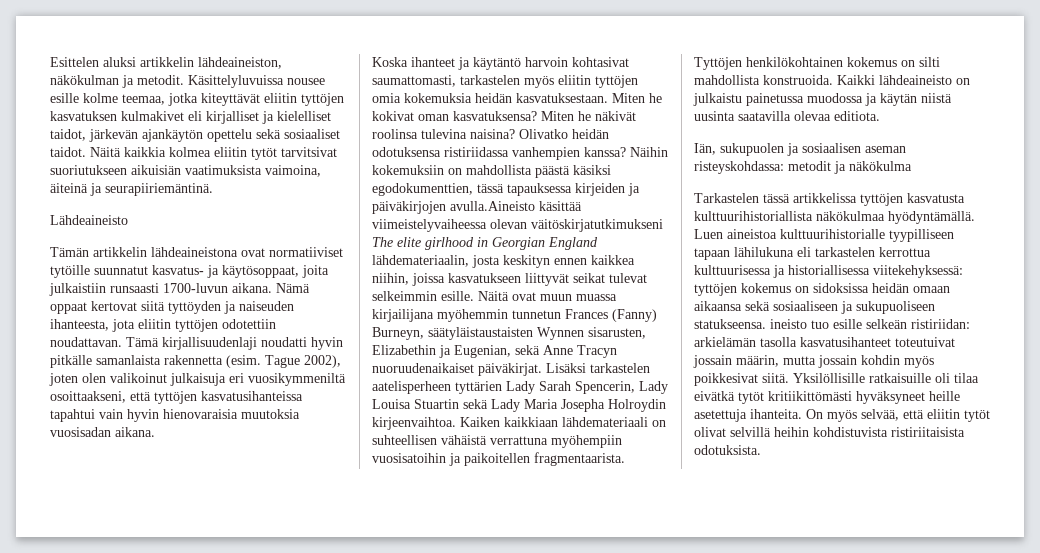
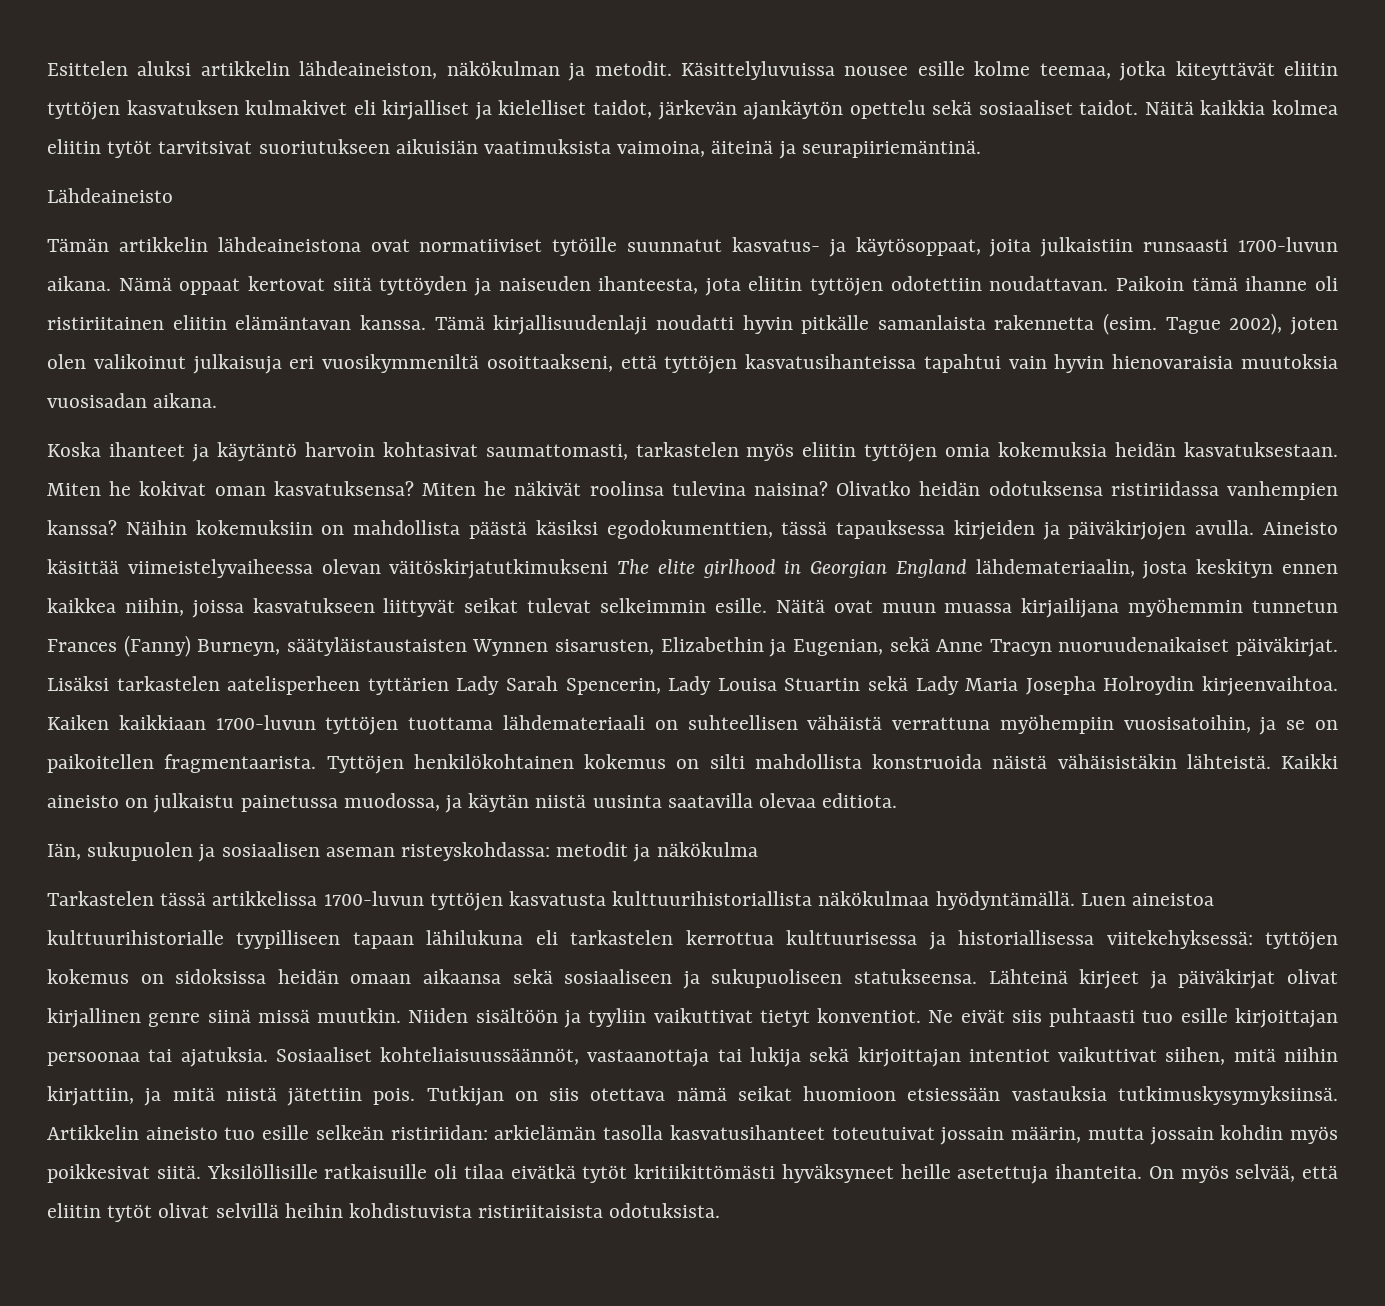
+ Paikoin tämä ihanne oli ristiriitainen eliitin elämäntavan kanssa.
- Näihin kokemuksiin on mahdollista päästä käsiksi egodokumenttien, tässä tapauksessa kirjeiden ja päiväkirjojen avulla.Aineisto käsittää viimeistelyvaiheessa olevan väitöskirjatutkimukseni The elite girlhood in Georgian England lähdemateriaalin, josta keskityn ennen kaikkea niihin, joissa kasvatukseen liittyvät seikat tulevat selkeimmin esille.
+ Näihin kokemuksiin on mahdollista päästä käsiksi egodokumenttien, tässä tapauksessa kirjeiden ja päiväkirjojen avulla. Aineisto käsittää viimeistelyvaiheessa olevan väitöskirjatutkimukseni The elite girlhood in Georgian England lähdemateriaalin, josta keskityn ennen kaikkea niihin, joissa kasvatukseen liittyvät seikat tulevat selkeimmin esille.
- Kaiken kaikkiaan lähdemateriaali on suhteellisen vähäistä verrattuna myöhempiin vuosisatoihin ja paikoitellen fragmentaarista.
+ Kaiken kaikkiaan 1700-luvun tyttöjen tuottama lähdemateriaali on suhteellisen vähäistä verrattuna myöhempiin vuosisatoihin, ja se on paikoitellen fragmentaarista.
- Tyttöjen henkilökohtainen kokemus on silti mahdollista konstruoida. Kaikki lähdeaineisto on julkaistu painetussa muodossa ja käytän niistä uusinta saatavilla olevaa editiota.
+ Tyttöjen henkilökohtainen kokemus on silti mahdollista konstruoida näistä vähäisistäkin lähteistä. Kaikki aineisto on julkaistu painetussa muodossa, ja käytän niistä uusinta saatavilla olevaa editiota.
- Tarkastelen tässä artikkelissa tyttöjen kasvatusta kulttuurihistoriallista näkökulmaa hyödyntämällä.
+ Tarkastelen tässä artikkelissa 1700-luvun tyttöjen kasvatusta kulttuurihistoriallista näkökulmaa hyödyntämällä.
- Luen aineistoa kulttuurihistorialle tyypilliseen tapaan lähilukuna eli tarkastelen kerrottua kulttuurisessa ja historiallisessa viitekehyksessä: tyttöjen kokemus on sidoksissa heidän omaan aikaansa sekä sosiaaliseen ja sukupuoliseen statukseensa. ineisto tuo esille selkeän ristiriidan: arkielämän tasolla kasvatusihanteet toteutuivat jossain määrin, mutta jossain kohdin myös poikkesivat siitä.
+ Luen aineistoa kulttuurihistorialle tyypilliseen tapaan lähilukuna eli tarkastelen kerrottua kulttuurisessa ja historiallisessa viitekehyksessä: tyttöjen kokemus on sidoksissa heidän omaan aikaansa sekä sosiaaliseen ja sukupuoliseen statukseensa. Lähteinä kirjeet ja päiväkirjat olivat kirjallinen genre siinä missä muutkin. Niiden sisältöön ja tyyliin vaikuttivat tietyt konventiot. Ne eivät siis puhtaasti tuo esille kirjoittajan persoonaa tai ajatuksia. Sosiaaliset kohteliaisuussäännöt, vastaanottaja tai lukija sekä kirjoittajan intentiot vaikuttivat siihen, mitä niihin kirjattiin, ja mitä niistä jätettiin pois. Tutkijan on siis otettava nämä seikat huomioon etsiessään vastauksia tutkimuskysymyksiinsä. Artikkelin aineisto tuo esille selkeän ristiriidan: arkielämän tasolla kasvatusihanteet toteutuivat jossain määrin, mutta jossain kohdin myös poikkesivat siitä.

